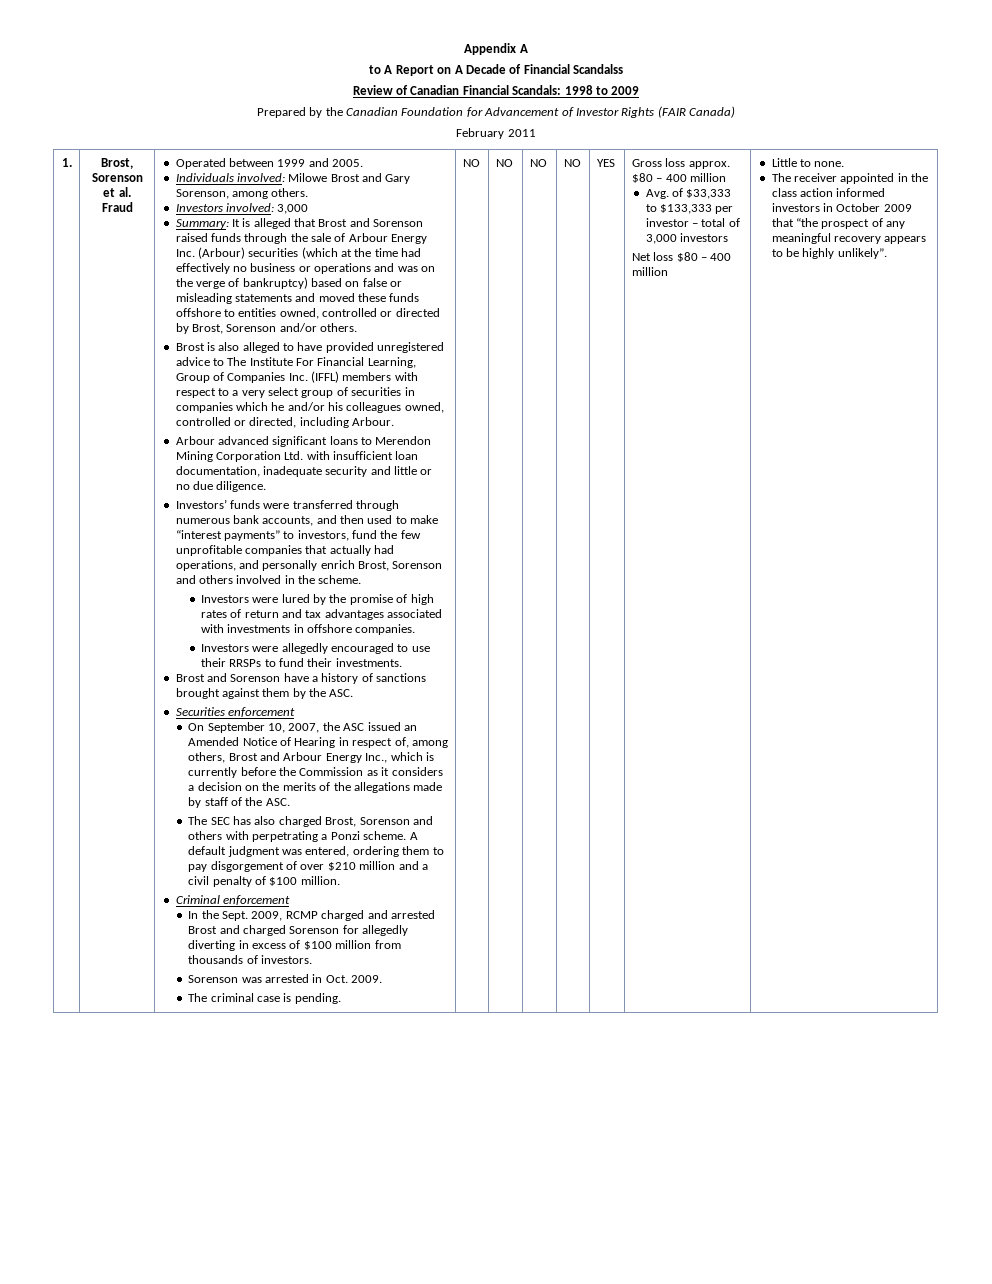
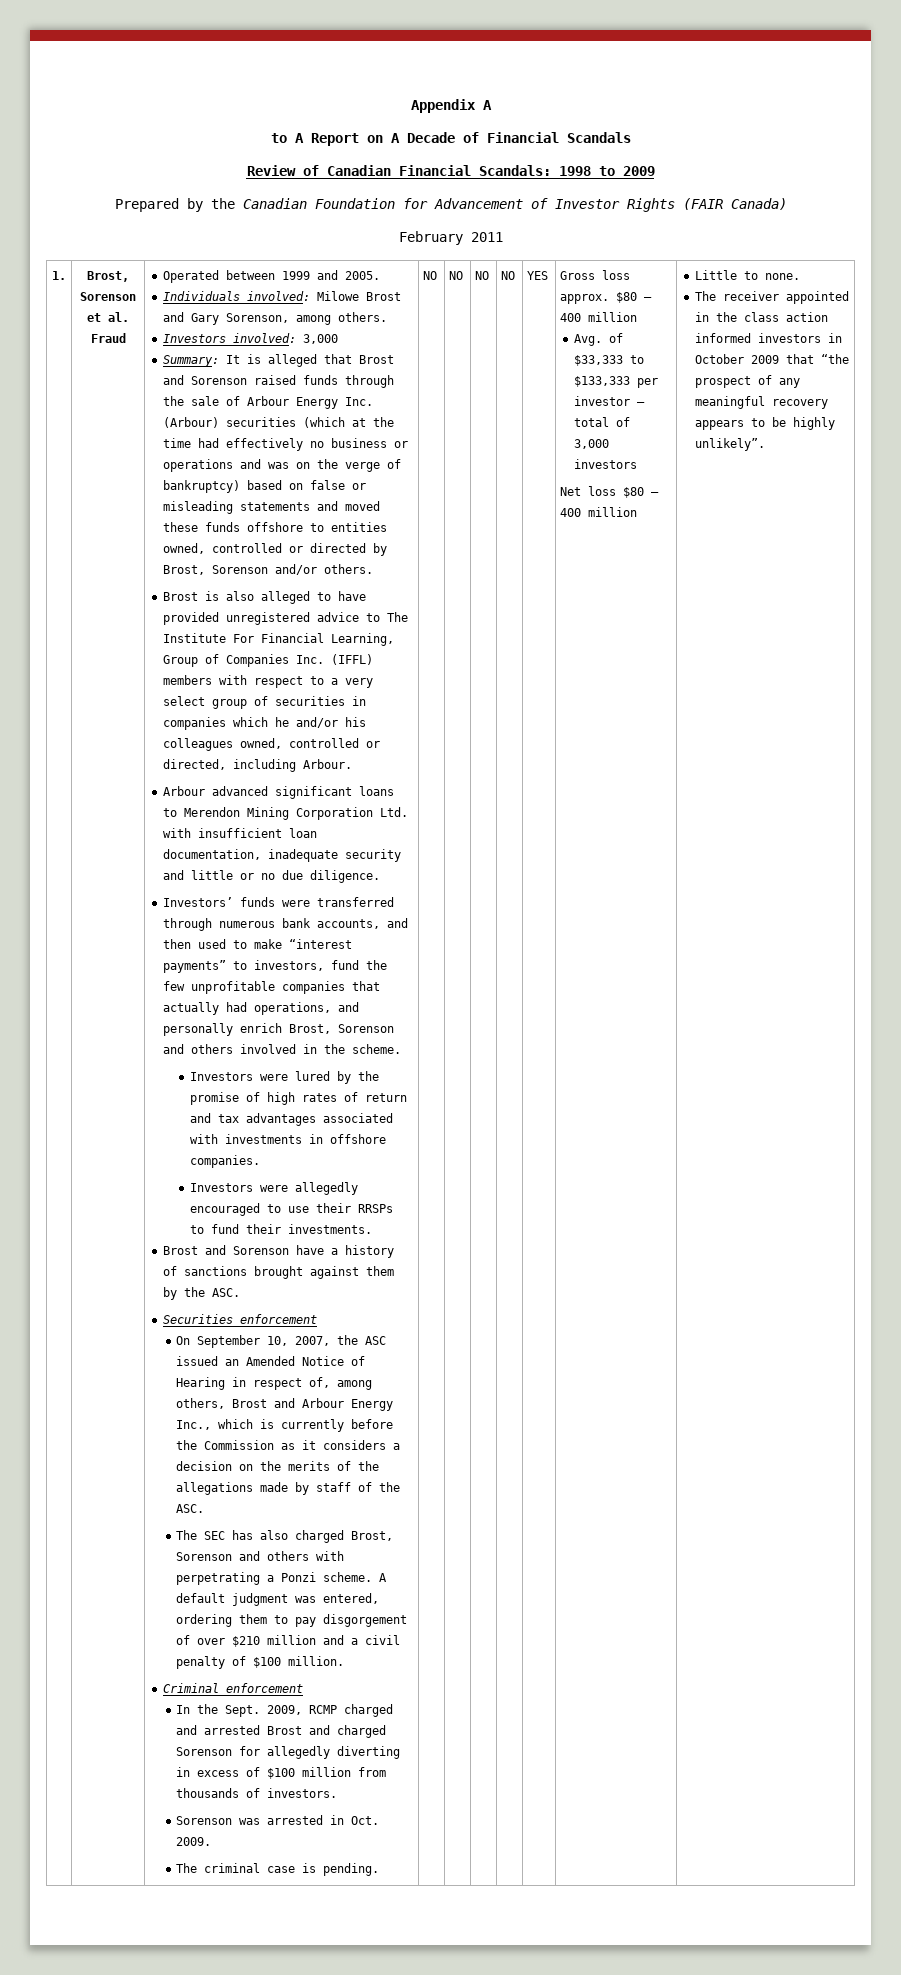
- to A Report on A Decade of Financial Scandalss
+ to A Report on A Decade of Financial Scandals

